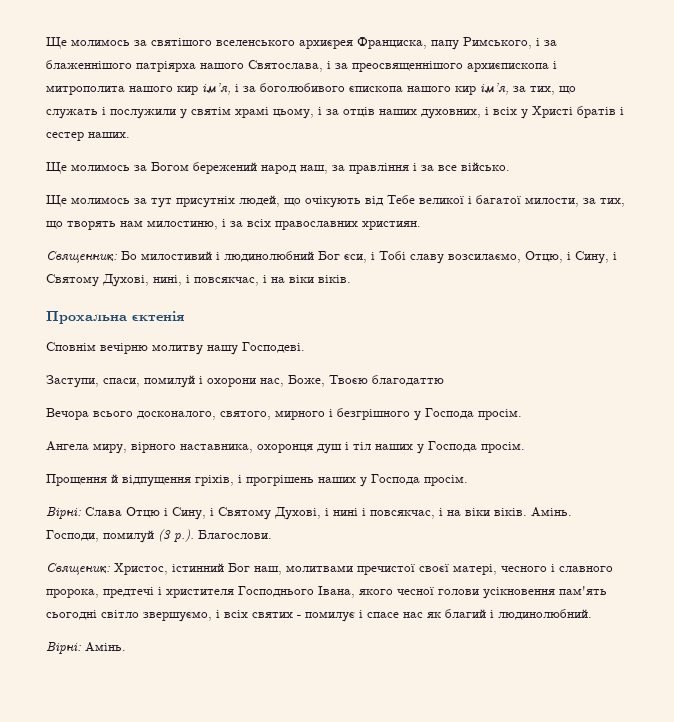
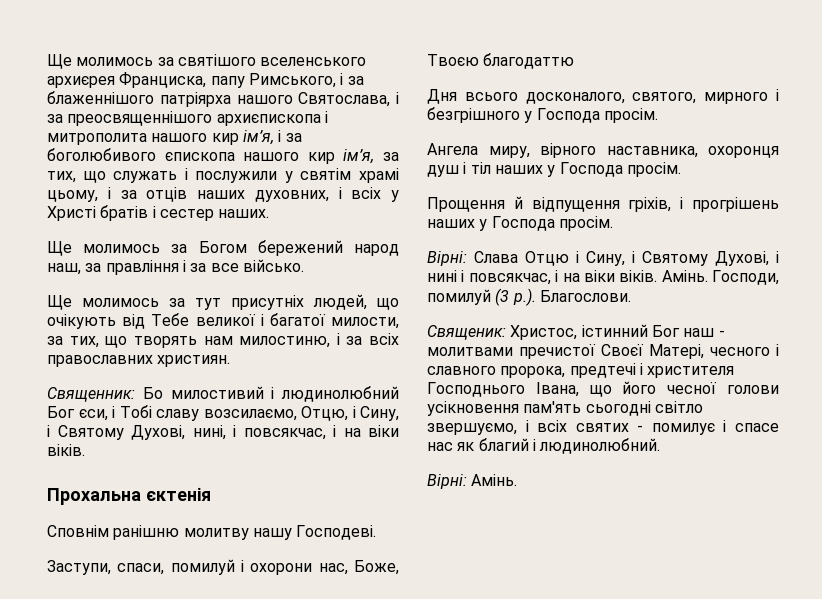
- Сповнім вечірню молитву нашу Господеві.
+ Сповнім ранішню молитву нашу Господеві.
- Вечора всього досконалого, святого, мирного і безгрішного у Господа просім.
+ Дня всього досконалого, святого, мирного і безгрішного у Господа просім.
- Священик: Христос, істинний Бог наш, молитвами пречистої своєї матері, чесного і славного пророка, предтечі і христителя Господнього Івана, якого чесної голови усікновення пам'ять сьогодні світло звершуємо, і всіх святих - помилує і спасе нас як благий і людинолюбний.
+ Священик: Христос, істинний Бог наш - молитвами пречистої Своєї Матері, чесного і славного пророка, предтечі і христителя Господнього Івана, що його чесної голови усікновення пам'ять сьогодні світло звершуємо, і всіх святих - помилує і спасе нас як благий і людинолюбний.

